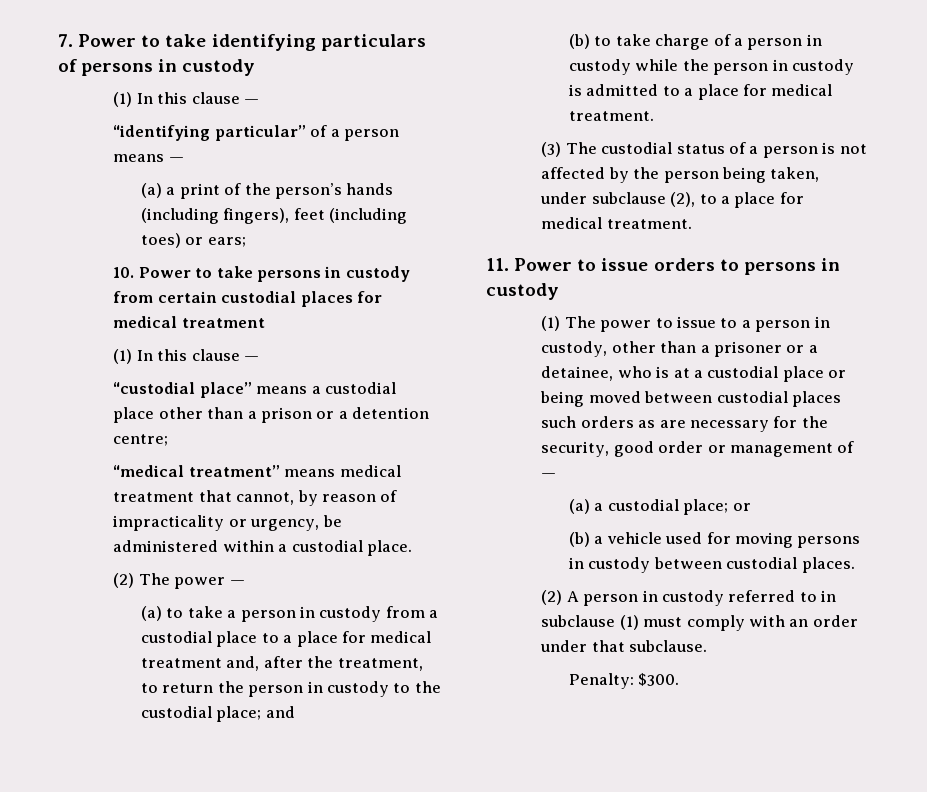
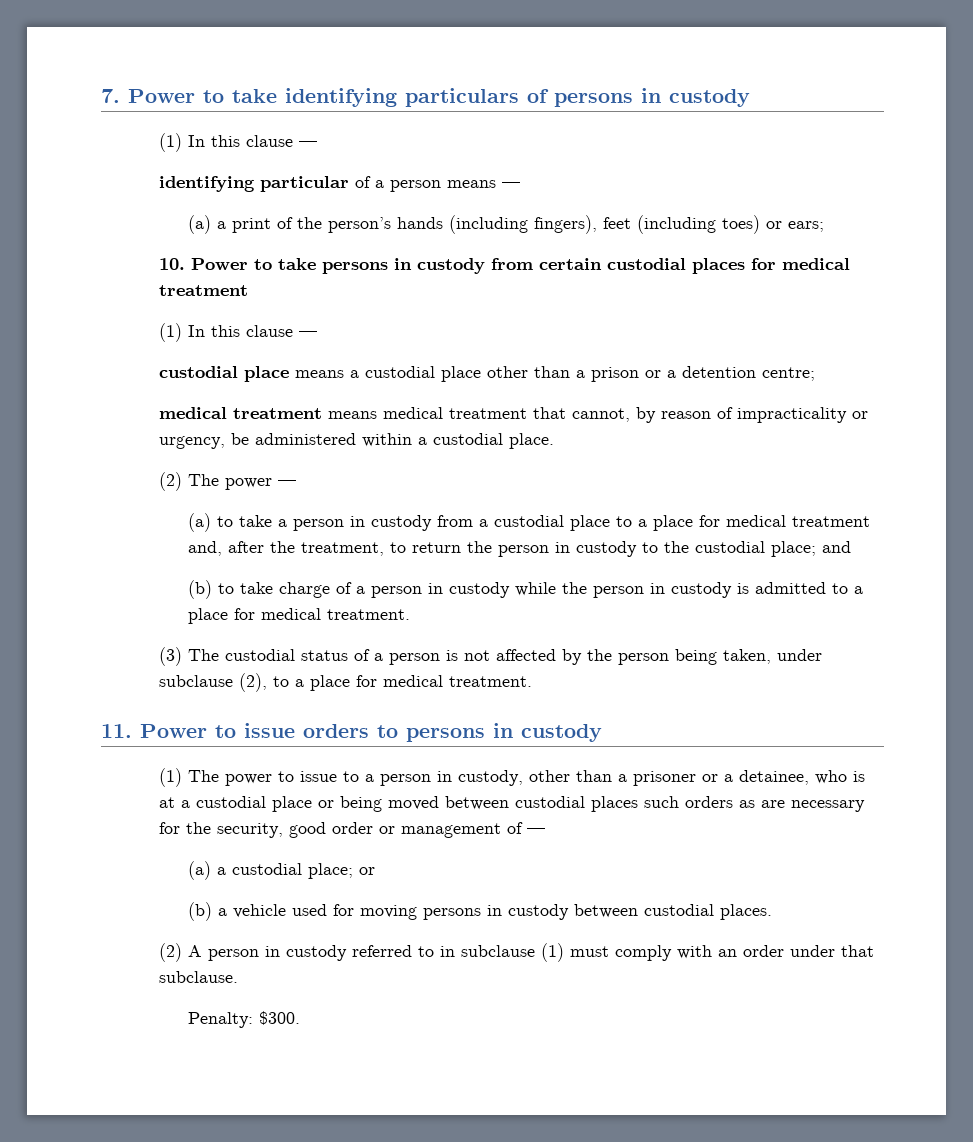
- “identifying particular” of a person means —
+ identifying particular of a person means —
- “custodial place” means a custodial place other than a prison or a detention centre;
+ custodial place means a custodial place other than a prison or a detention centre;
- “medical treatment” means medical treatment that cannot, by reason of impracticality or urgency, be administered within a custodial place.
+ medical treatment means medical treatment that cannot, by reason of impracticality or urgency, be administered within a custodial place.

